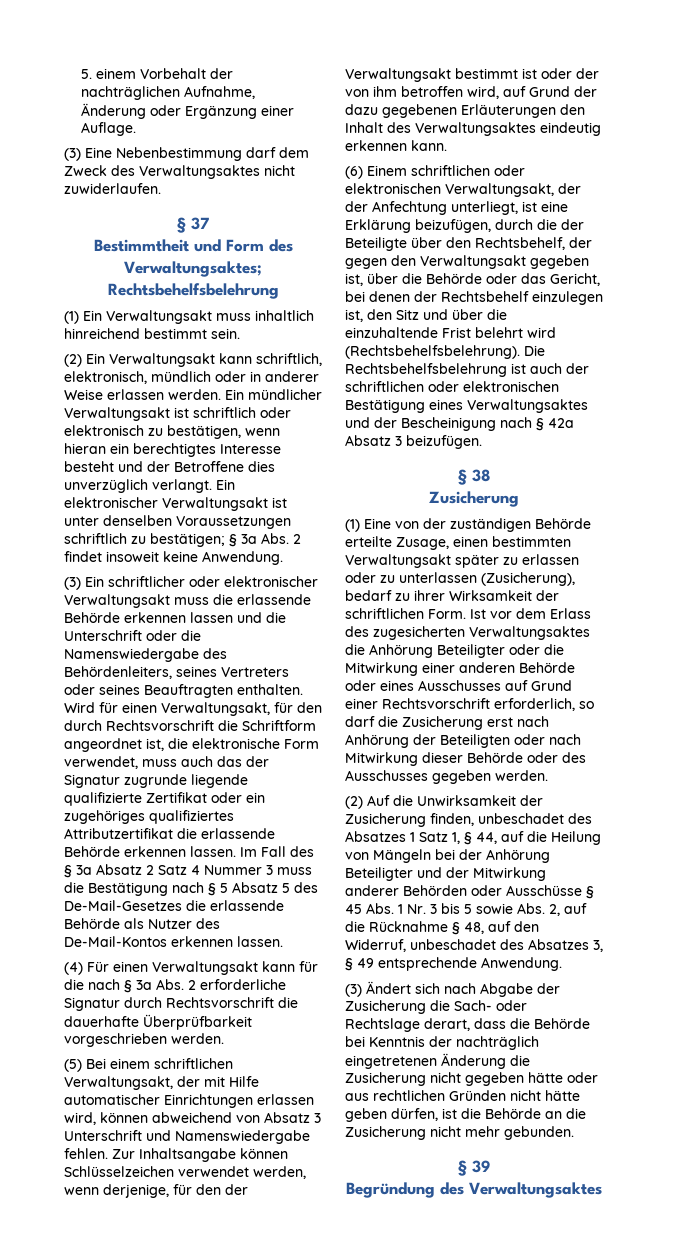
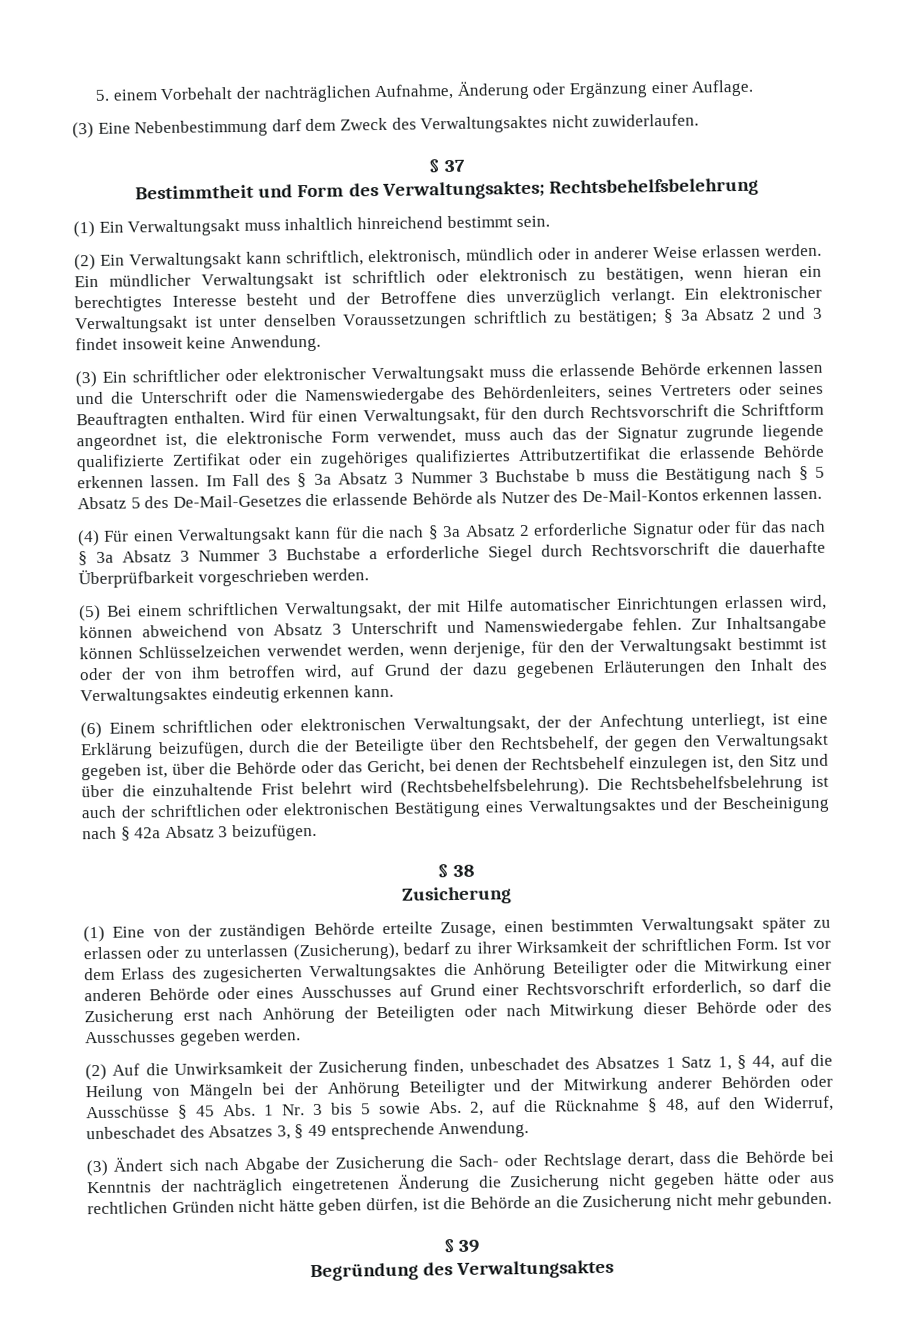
- Ein elektronischer Verwaltungsakt ist unter denselben Voraussetzungen schriftlich zu bestätigen; § 3a Abs. 2 findet insoweit keine Anwendung.
+ Ein elektronischer Verwaltungsakt ist unter denselben Voraussetzungen schriftlich zu bestätigen; § 3a Absatz 2 und 3 findet insoweit keine Anwendung.
- Im Fall des § 3a Absatz 2 Satz 4 Nummer 3 muss die Bestätigung nach § 5 Absatz 5 des De-Mail-Gesetzes die erlassende Behörde als Nutzer des De-Mail-Kontos erkennen lassen.
+ Im Fall des § 3a Absatz 3 Nummer 3 Buchstabe b muss die Bestätigung nach § 5 Absatz 5 des De-Mail-Gesetzes die erlassende Behörde als Nutzer des De-Mail-Kontos erkennen lassen.
- (4) Für einen Verwaltungsakt kann für die nach § 3a Abs. 2 erforderliche Signatur durch Rechtsvorschrift die dauerhafte Überprüfbarkeit vorgeschrieben werden.
+ (4) Für einen Verwaltungsakt kann für die nach § 3a Absatz 2 erforderliche Signatur oder für das nach § 3a Absatz 3 Nummer 3 Buchstabe a erforderliche Siegel durch Rechtsvorschrift die dauerhafte Überprüfbarkeit vorgeschrieben werden.

